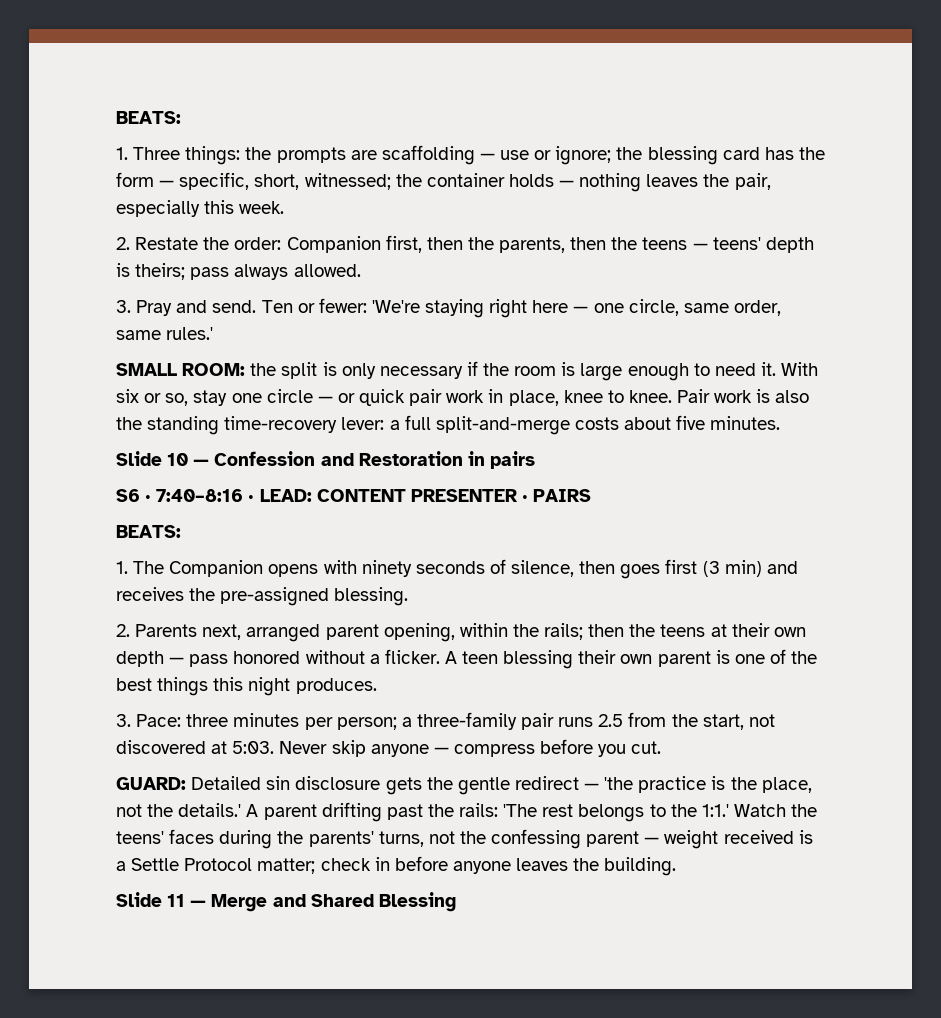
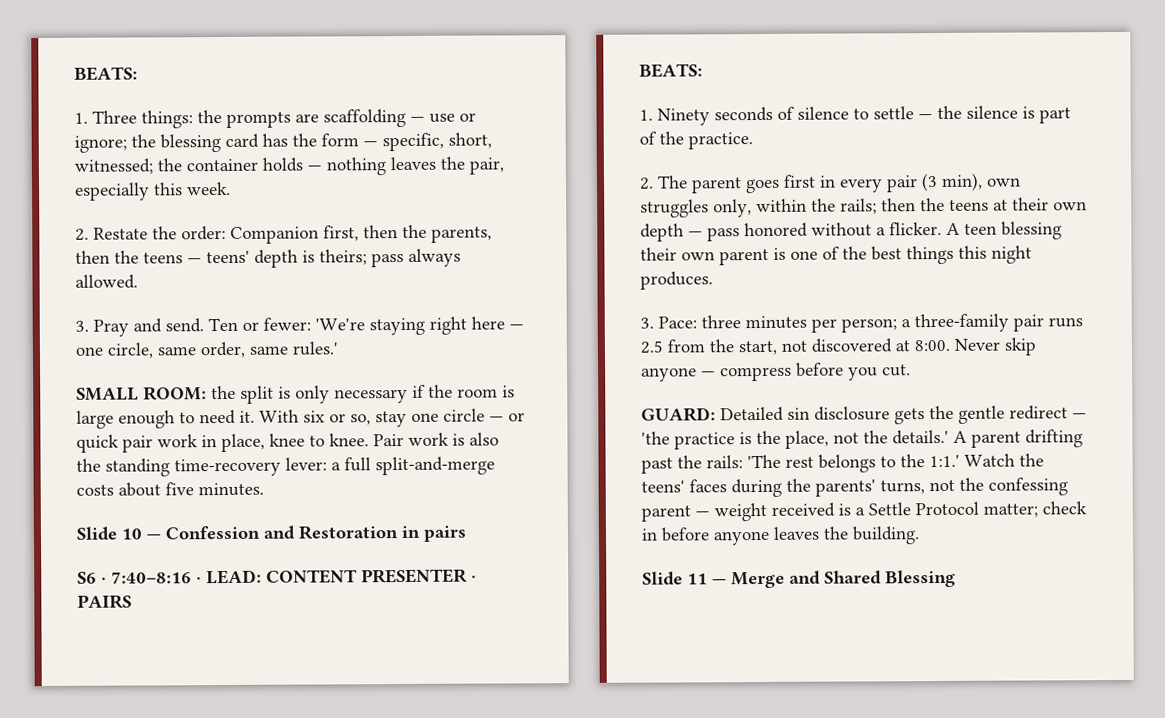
- 1. The Companion opens with ninety seconds of silence, then goes first (3 min) and receives the pre-assigned blessing.
- 2. Parents next, arranged parent opening, within the rails; then the teens at their own depth — pass honored without a flicker.
+ 1. Ninety seconds of silence to settle — the silence is part of the practice.
+ 2. The parent goes first in every pair (3 min), own struggles only, within the rails; then the teens at their own depth — pass honored without a flicker.
- 3. Pace: three minutes per person; a three-family pair runs 2.5 from the start, not discovered at 5:03.
+ 3. Pace: three minutes per person; a three-family pair runs 2.5 from the start, not discovered at 8:00.

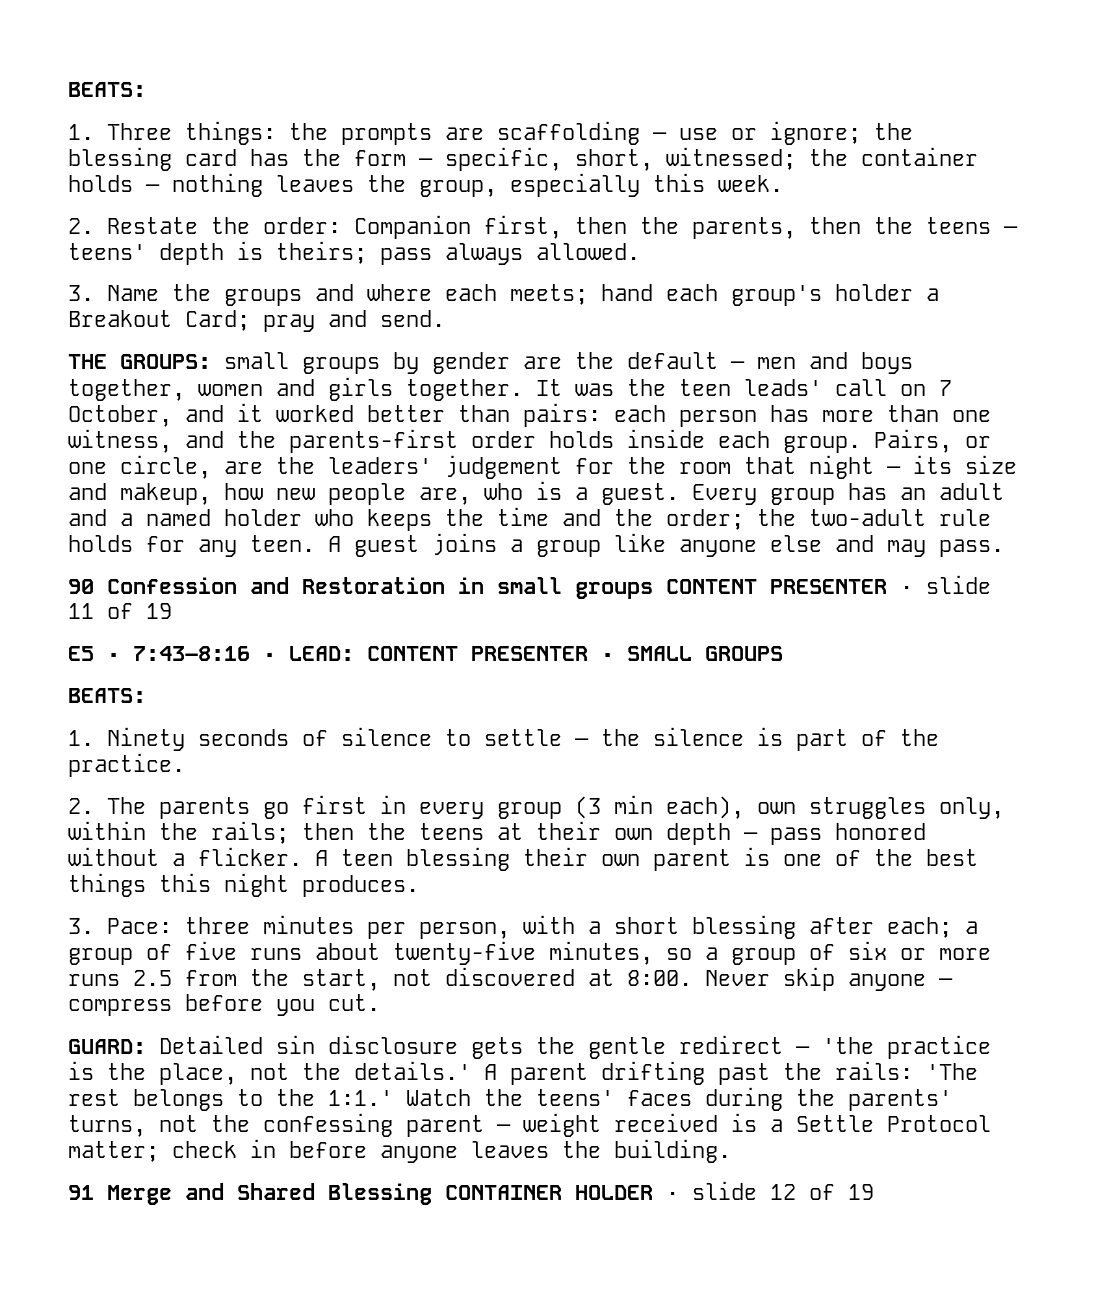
- 1. Three things: the prompts are scaffolding — use or ignore; the blessing card has the form — specific, short, witnessed; the container holds — nothing leaves the pair, especially this week.
+ 1. Three things: the prompts are scaffolding — use or ignore; the blessing card has the form — specific, short, witnessed; the container holds — nothing leaves the group, especially this week.
- 3. Pray and send. Ten or fewer: 'We're staying right here — one circle, same order, same rules.'
- SMALL ROOM: the split is only necessary if the room is large enough to need it. With six or so, stay one circle — or quick pair work in place, knee to knee. Pair work is also the standing time-recovery lever: a full split-and-merge costs about five minutes.
- Slide 10 — Confession and Restoration in pairs
- S6 · 7:40–8:16 · LEAD: CONTENT PRESENTER · PAIRS
+ 3. Name the groups and where each meets; hand each group's holder a Breakout Card; pray and send.
+ THE GROUPS: small groups by gender are the default — men and boys together, women and girls together. It was the teen leads' call on 7 October, and it worked better than pairs: each person has more than one witness, and the parents-first order holds inside each group. Pairs, or one circle, are the leaders' judgement for the room that night — its size and makeup, how new people are, who is a guest. Every group has an adult and a named holder who keeps the time and the order; the two-adult rule holds for any teen. A guest joins a group like anyone else and may pass.
+ 90 Confession and Restoration in small groups CONTENT PRESENTER · slide 11 of 19
+ E5 · 7:43–8:16 · LEAD: CONTENT PRESENTER · SMALL GROUPS
- 2. The parent goes first in every pair (3 min), own struggles only, within the rails; then the teens at their own depth — pass honored without a flicker.
+ 2. The parents go first in every group (3 min each), own struggles only, within the rails; then the teens at their own depth — pass honored without a flicker.
- 3. Pace: three minutes per person; a three-family pair runs 2.5 from the start, not discovered at 8:00.
+ 3. Pace: three minutes per person, with a short blessing after each; a group of five runs about twenty-five minutes, so a group of six or more runs 2.5 from the start, not discovered at 8:00.
- Slide 11 — Merge and Shared Blessing
+ 91 Merge and Shared Blessing CONTAINER HOLDER · slide 12 of 19

